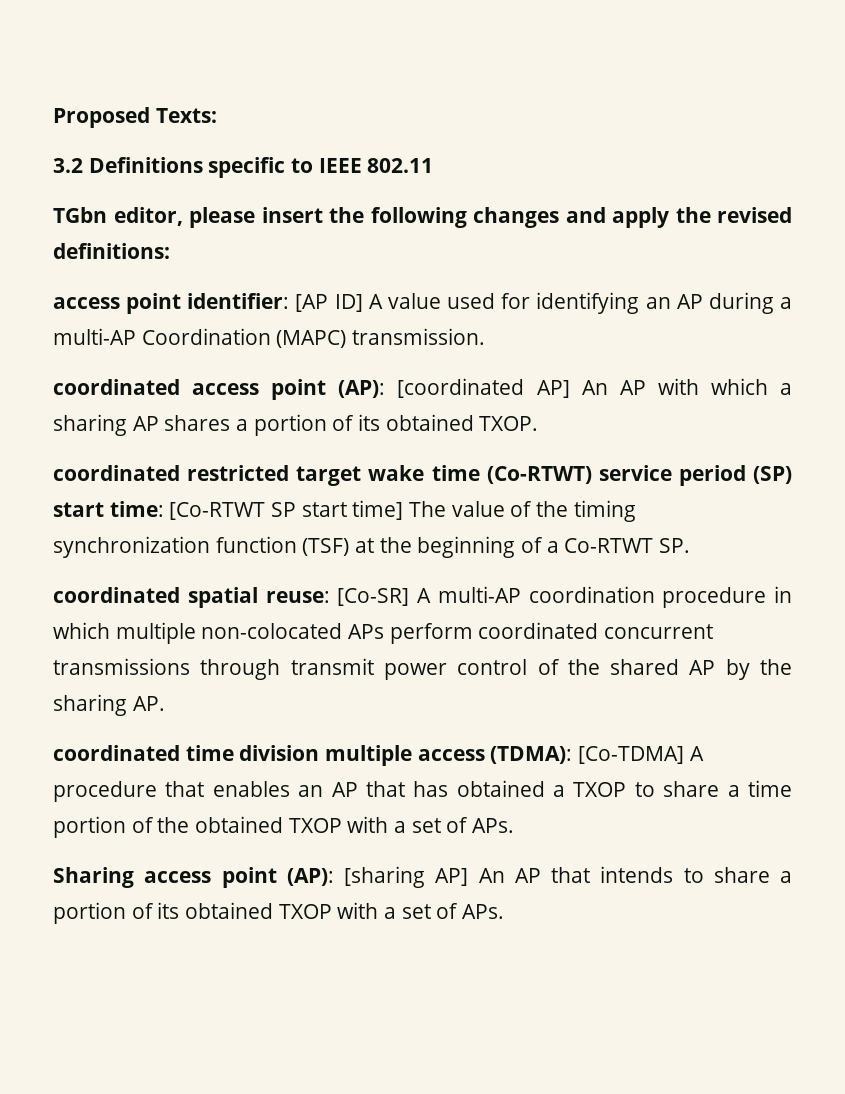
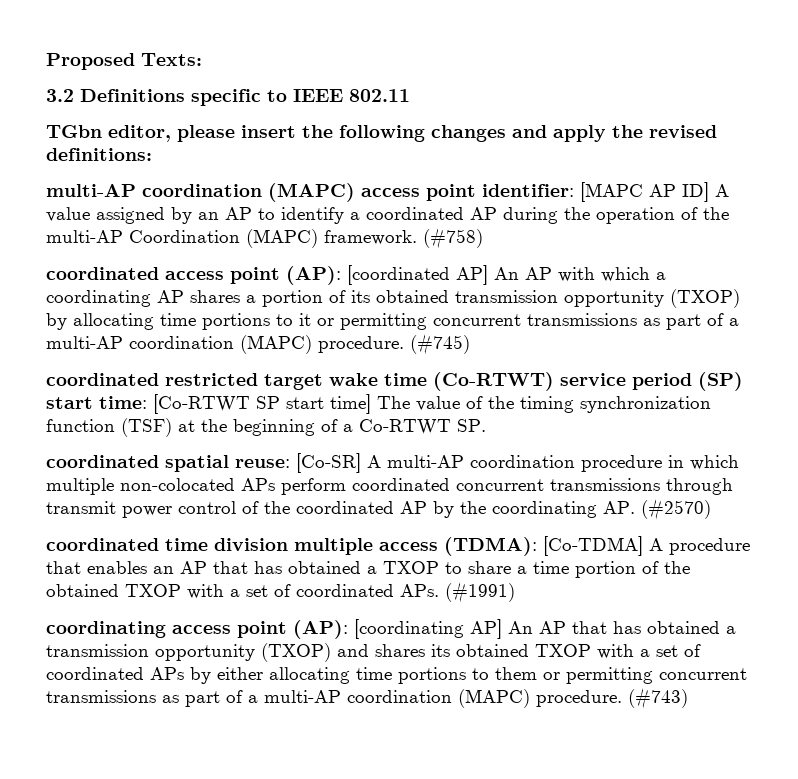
- access point identifier: [AP ID] A value used for identifying an AP during a multi-AP Coordination (MAPC) transmission.
+ multi-AP coordination (MAPC) access point identifier: [MAPC AP ID] A value assigned by an AP to identify a coordinated AP during the operation of the multi-AP Coordination (MAPC) framework. (#758)
- coordinated access point (AP): [coordinated AP] An AP with which a sharing AP shares a portion of its obtained TXOP.
+ coordinated access point (AP): [coordinated AP] An AP with which a coordinating AP shares a portion of its obtained transmission opportunity (TXOP) by allocating time portions to it or permitting concurrent transmissions as part of a multi-AP coordination (MAPC) procedure. (#745)
- coordinated spatial reuse: [Co-SR] A multi-AP coordination procedure in which multiple non-colocated APs perform coordinated concurrent transmissions through transmit power control of the shared AP by the sharing AP.
+ coordinated spatial reuse: [Co-SR] A multi-AP coordination procedure in which multiple non-colocated APs perform coordinated concurrent transmissions through transmit power control of the coordinated AP by the coordinating AP. (#2570)
- coordinated time division multiple access (TDMA): [Co-TDMA] A procedure that enables an AP that has obtained a TXOP to share a time portion of the obtained TXOP with a set of APs.
- Sharing access point (AP): [sharing AP] An AP that intends to share a portion of its obtained TXOP with a set of APs.
+ coordinated time division multiple access (TDMA): [Co-TDMA] A procedure that enables an AP that has obtained a TXOP to share a time portion of the obtained TXOP with a set of coordinated APs. (#1991)
+ coordinating access point (AP): [coordinating AP] An AP that has obtained a transmission opportunity (TXOP) and shares its obtained TXOP with a set of coordinated APs by either allocating time portions to them or permitting concurrent transmissions as part of a multi-AP coordination (MAPC) procedure. (#743)

